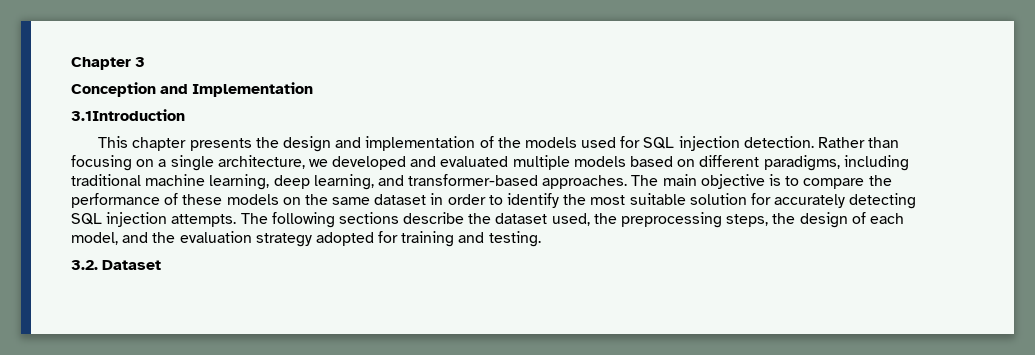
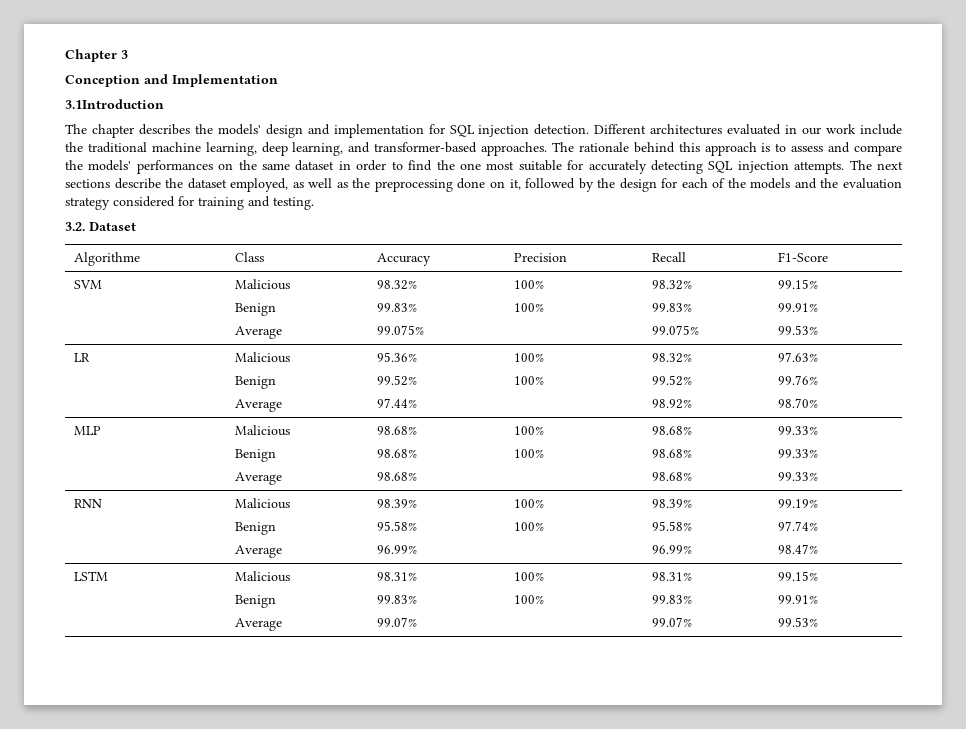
- This chapter presents the design and implementation of the models used for SQL injection detection. Rather than focusing on a single architecture, we developed and evaluated multiple models based on different paradigms, including traditional machine learning, deep learning, and transformer-based approaches.
+ The chapter describes the models' design and implementation for SQL injection detection. Different architectures evaluated in our work include the traditional machine learning, deep learning, and transformer-based approaches.
- The main objective is to compare the performance of these models on the same dataset in order to identify the most suitable solution for accurately detecting SQL injection attempts.
+ The rationale behind this approach is to assess and compare the models' performances on the same dataset in order to find the one most suitable for accurately detecting SQL injection attempts.
- The following sections describe the dataset used, the preprocessing steps, the design of each model, and the evaluation strategy adopted for training and testing.
+ The next sections describe the dataset employed, as well as the preprocessing done on it, followed by the design for each of the models and the evaluation strategy considered for training and testing.
+ Algorithme | Class | Accuracy | Precision | Recall | F1-Score
+ SVM | Malicious
+ Benign
+ Average | 98.32%
+ 99.83%
+ 99.075% | 100%
+ 100% | 98.32%
+ 99.83%
+ 99.075% | 99.15%
+ 99.91%
+ 99.53%
+ LR | Malicious
+ Benign
+ Average | 95.36%
+ 99.52%
+ 97.44% | 100%
+ 100% | 98.32%
+ 99.52%
+ 98.92% | 97.63%
+ 99.76%
+ 98.70%
+ MLP | Malicious
+ Benign
+ Average | 98.68%
+ 98.68%
+ 98.68% | 100%
+ 100% | 98.68%
+ 98.68%
+ 98.68% | 99.33%
+ 99.33%
+ 99.33%
+ RNN | Malicious
+ Benign
+ Average | 98.39%
+ 95.58%
+ 96.99% | 100%
+ 100% | 98.39%
+ 95.58%
+ 96.99% | 99.19%
+ 97.74%
+ 98.47%
+ LSTM | Malicious
+ Benign
+ Average | 98.31%
+ 99.83%
+ 99.07% | 100%
+ 100% | 98.31%
+ 99.83%
+ 99.07% | 99.15%
+ 99.91%
+ 99.53%

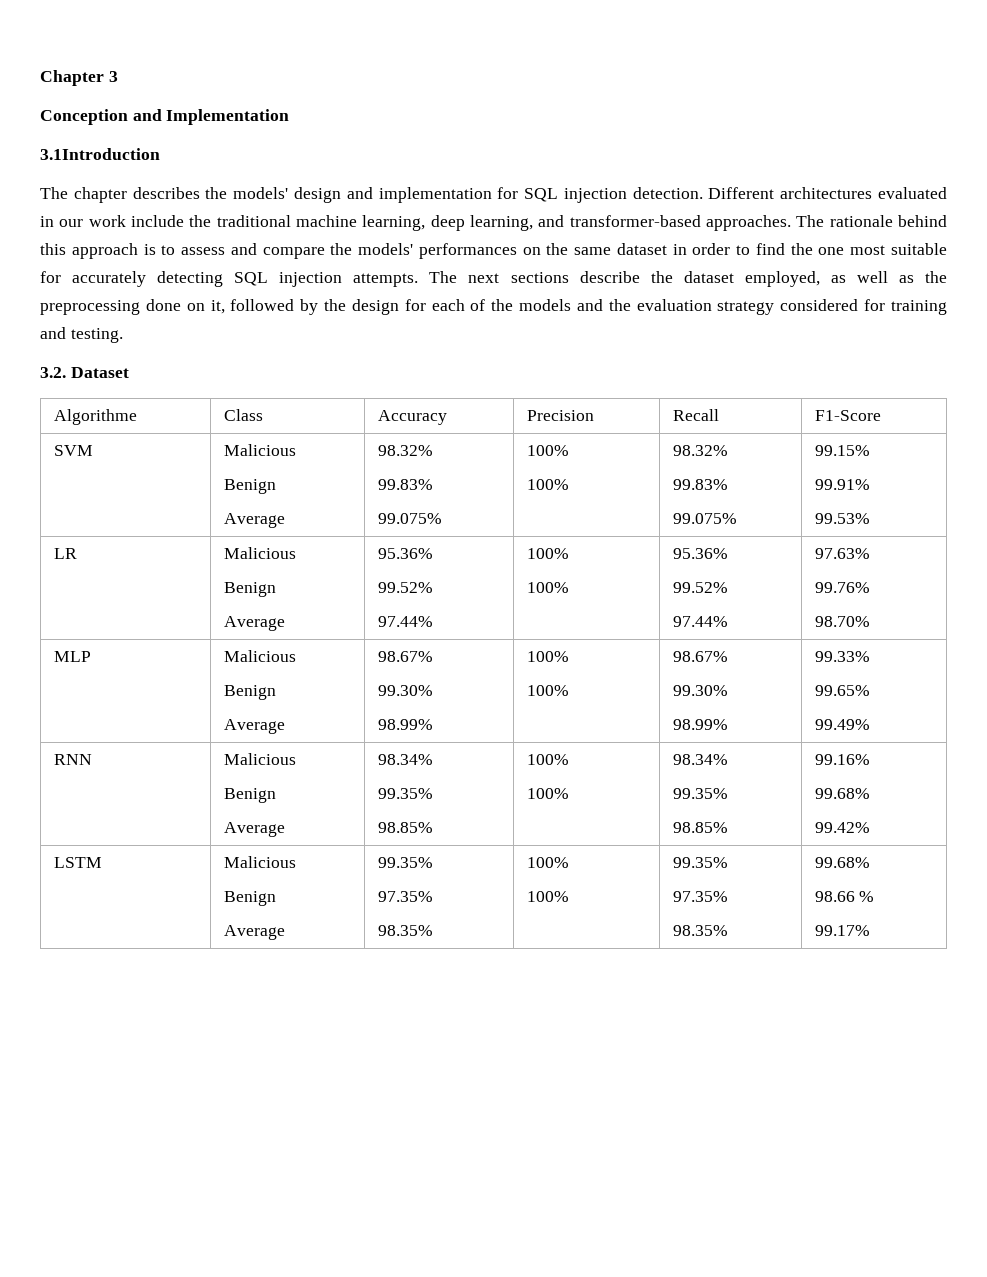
  LR | Malicious
  Benign
  Average | 95.36%
  99.52%
  97.44% | 100%
- 100% | 98.32%
+ 100% | 95.36%
  99.52%
- 98.92% | 97.63%
+ 97.44% | 97.63%
  MLP | Malicious
  Benign
- Average | 98.68%
- 98.68%
- 98.68% | 100%
- 100% | 98.68%
- 98.68%
- 98.68% | 99.33%
- 99.33%
- 99.33%
+ Average | 98.67%
+ 99.30%
+ 98.99% | 100%
+ 100% | 98.67%
+ 99.30%
+ 98.99% | 99.33%
+ 99.65%
+ 99.49%
  RNN | Malicious
  Benign
- Average | 98.39%
- 95.58%
- 96.99% | 100%
- 100% | 98.39%
- 95.58%
- 96.99% | 99.19%
- 97.74%
- 98.47%
+ Average | 98.34%
+ 99.35%
+ 98.85% | 100%
+ 100% | 98.34%
+ 99.35%
+ 98.85% | 99.16%
+ 99.68%
+ 99.42%
  LSTM | Malicious
  Benign
- Average | 98.31%
- 99.83%
- 99.07% | 100%
- 100% | 98.31%
- 99.83%
- 99.07% | 99.15%
- 99.91%
- 99.53%
+ Average | 99.35%
+ 97.35%
+ 98.35% | 100%
+ 100% | 99.35%
+ 97.35%
+ 98.35% | 99.68%
+ 98.66 %
+ 99.17%

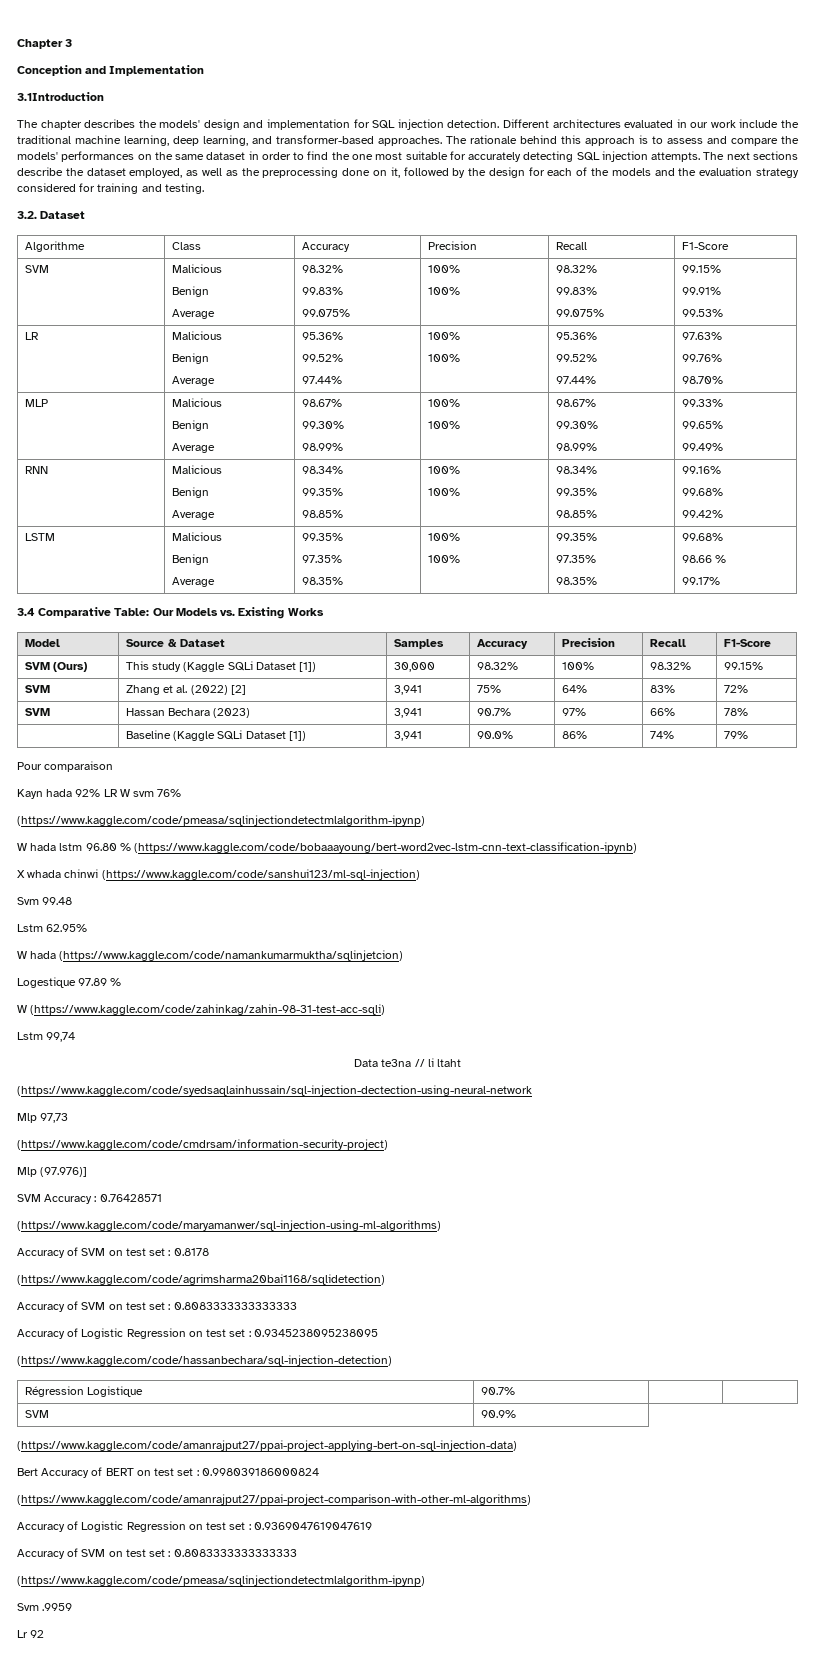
+ 3.4 Comparative Table: Our Models vs. Existing Works
+ Model | Source & Dataset | Samples | Accuracy | Precision | Recall | F1-Score
+ SVM (Ours) | This study (Kaggle SQLi Dataset [1]) | 30,000 | 98.32% | 100% | 98.32% | 99.15%
+ SVM | Zhang et al. (2022) [2] | 3,941 | 75% | 64% | 83% | 72%
+ SVM | Hassan Bechara (2023) | 3,941 | 90.7% | 97% | 66% | 78%
+ | Baseline (Kaggle SQLi Dataset [1]) | 3,941 | 90.0% | 86% | 74% | 79%
+ Pour comparaison
+ Kayn hada 92% LR W svm 76%
+ (https://www.kaggle.com/code/pmeasa/sqlinjectiondetectmlalgorithm-ipynp)
+ W hada lstm 96.80 % (https://www.kaggle.com/code/bobaaayoung/bert-word2vec-lstm-cnn-text-classification-ipynb)
+ X whada chinwi (https://www.kaggle.com/code/sanshui123/ml-sql-injection)
+ Svm 99.48
+ Lstm 62.95%
+ W hada (https://www.kaggle.com/code/namankumarmuktha/sqlinjetcion)
+ Logestique 97.89 %
+ W (https://www.kaggle.com/code/zahinkag/zahin-98-31-test-acc-sqli)
+ Lstm 99,74
+ Data te3na // li ltaht
+ (https://www.kaggle.com/code/syedsaqlainhussain/sql-injection-dectection-using-neural-network
+ Mlp 97,73
+ (https://www.kaggle.com/code/cmdrsam/information-security-project)
+ Mlp (97.976)]
+ SVM Accuracy : 0.76428571
+ (https://www.kaggle.com/code/maryamanwer/sql-injection-using-ml-algorithms)
+ Accuracy of SVM on test set : 0.8178
+ (https://www.kaggle.com/code/agrimsharma20bai1168/sqlidetection)
+ Accuracy of SVM on test set : 0.8083333333333333
+ Accuracy of Logistic Regression on test set : 0.9345238095238095
+ (https://www.kaggle.com/code/hassanbechara/sql-injection-detection)
+ Régression Logistique | 90.7% | |
+ SVM | 90.9%
+ (https://www.kaggle.com/code/amanrajput27/ppai-project-applying-bert-on-sql-injection-data)
+ Bert Accuracy of BERT on test set : 0.998039186000824
+ (https://www.kaggle.com/code/amanrajput27/ppai-project-comparison-with-other-ml-algorithms)
+ Accuracy of Logistic Regression on test set : 0.9369047619047619
+ Accuracy of SVM on test set : 0.8083333333333333
+ (https://www.kaggle.com/code/pmeasa/sqlinjectiondetectmlalgorithm-ipynp)
+ Svm .9959
+ Lr 92

